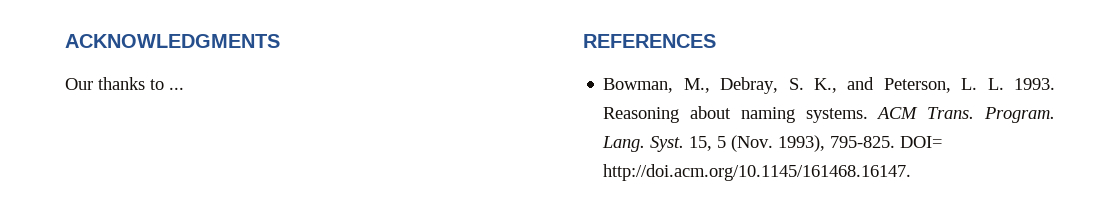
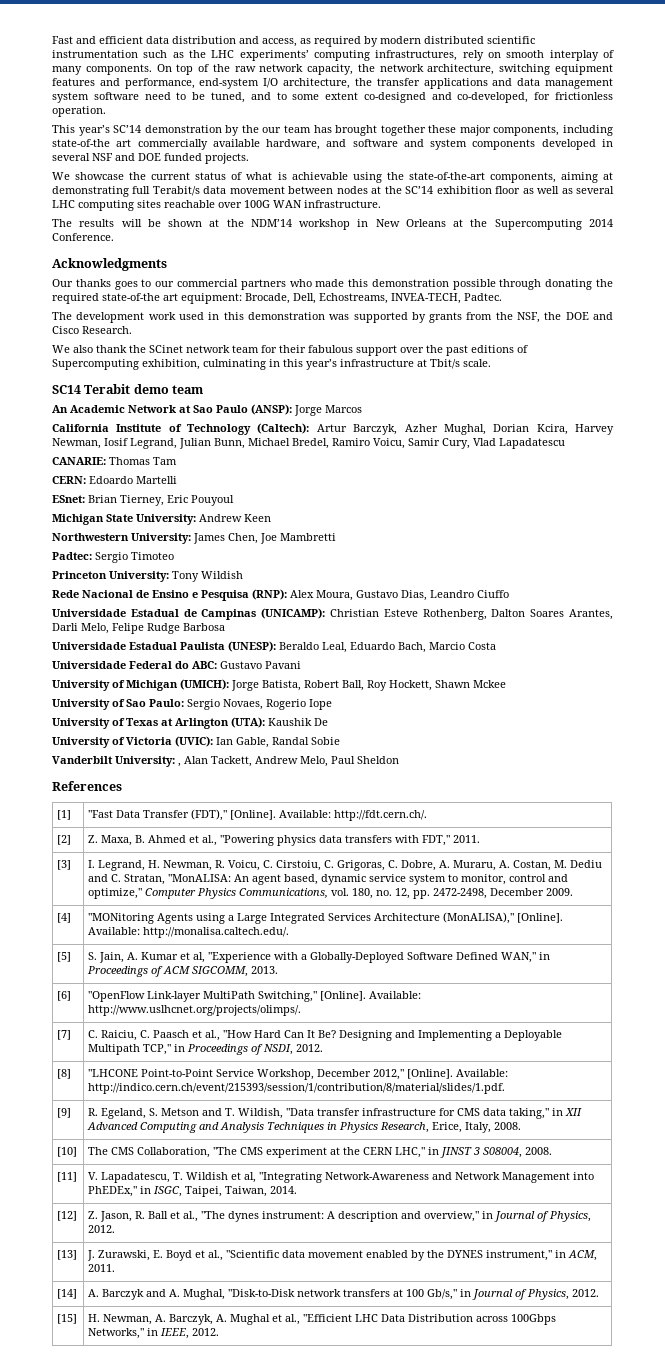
- ACKNOWLEDGMENTS
- Our thanks to ...
- REFERENCES
- Bowman, M., Debray, S. K., and Peterson, L. L. 1993. Reasoning about naming systems. ACM Trans. Program. Lang. Syst. 15, 5 (Nov. 1993), 795-825. DOI= http://doi.acm.org/10.1145/161468.16147.
+ Fast and efficient data distribution and access, as required by modern distributed scientific instrumentation such as the LHC experiments’ computing infrastructures, rely on smooth interplay of many components. On top of the raw network capacity, the network architecture, switching equipment features and performance, end-system I/O architecture, the transfer applications and data management system software need to be tuned, and to some extent co-designed and co-developed, for frictionless operation.
+ This year’s SC’14 demonstration by the our team has brought together these major components, including state-of-the art commercially available hardware, and software and system components developed in several NSF and DOE funded projects.
+ We showcase the current status of what is achievable using the state-of-the-art components, aiming at demonstrating full Terabit/s data movement between nodes at the SC’14 exhibition floor as well as several LHC computing sites reachable over 100G WAN infrastructure.
+ The results will be shown at the NDM’14 workshop in New Orleans at the Supercomputing 2014 Conference.
+ Acknowledgments
+ Our thanks goes to our commercial partners who made this demonstration possible through donating the required state-of-the art equipment: Brocade, Dell, Echostreams, INVEA-TECH, Padtec.
+ The development work used in this demonstration was supported by grants from the NSF, the DOE and Cisco Research.
+ We also thank the SCinet network team for their fabulous support over the past editions of Supercomputing exhibition, culminating in this year’s infrastructure at Tbit/s scale.
+ SC14 Terabit demo team
+ An Academic Network at Sao Paulo (ANSP): Jorge Marcos
+ California Institute of Technology (Caltech): Artur Barczyk, Azher Mughal, Dorian Kcira, Harvey Newman, Iosif Legrand, Julian Bunn, Michael Bredel, Ramiro Voicu, Samir Cury, Vlad Lapadatescu
+ CANARIE: Thomas Tam
+ CERN: Edoardo Martelli
+ ESnet: Brian Tierney, Eric Pouyoul
+ Michigan State University: Andrew Keen
+ Northwestern University: James Chen, Joe Mambretti
+ Padtec: Sergio Timoteo
+ Princeton University: Tony Wildish
+ Rede Nacional de Ensino e Pesquisa (RNP): Alex Moura, Gustavo Dias, Leandro Ciuffo
+ Universidade Estadual de Campinas (UNICAMP): Christian Esteve Rothenberg, Dalton Soares Arantes, Darli Melo, Felipe Rudge Barbosa
+ Universidade Estadual Paulista (UNESP): Beraldo Leal, Eduardo Bach, Marcio Costa
+ Universidade Federal do ABC: Gustavo Pavani
+ University of Michigan (UMICH): Jorge Batista, Robert Ball, Roy Hockett, Shawn Mckee
+ University of Sao Paulo: Sergio Novaes, Rogerio Iope
+ University of Texas at Arlington (UTA): Kaushik De
+ University of Victoria (UVIC): Ian Gable, Randal Sobie
+ Vanderbilt University: , Alan Tackett, Andrew Melo, Paul Sheldon
+ References
+ [1] | "Fast Data Transfer (FDT)," [Online]. Available: http://fdt.cern.ch/.
+ [2] | Z. Maxa, B. Ahmed et al., "Powering physics data transfers with FDT," 2011.
+ [3] | I. Legrand, H. Newman, R. Voicu, C. Cirstoiu, C. Grigoras, C. Dobre, A. Muraru, A. Costan, M. Dediu and C. Stratan, "MonALISA: An agent based, dynamic service system to monitor, control and optimize," Computer Physics Communications, vol. 180, no. 12, pp. 2472-2498, December 2009.
+ [4] | "MONitoring Agents using a Large Integrated Services Architecture (MonALISA)," [Online]. Available: http://monalisa.caltech.edu/.
+ [5] | S. Jain, A. Kumar et al, "Experience with a Globally-Deployed Software Defined WAN," in Proceedings of ACM SIGCOMM, 2013.
+ [6] | "OpenFlow Link-layer MultiPath Switching," [Online]. Available: http://www.uslhcnet.org/projects/olimps/.
+ [7] | C. Raiciu, C. Paasch et al., "How Hard Can It Be? Designing and Implementing a Deployable Multipath TCP," in Proceedings of NSDI, 2012.
+ [8] | "LHCONE Point-to-Point Service Workshop, December 2012," [Online]. Available: http://indico.cern.ch/event/215393/session/1/contribution/8/material/slides/1.pdf.
+ [9] | R. Egeland, S. Metson and T. Wildish, "Data transfer infrastructure for CMS data taking," in XII Advanced Computing and Analysis Techniques in Physics Research, Erice, Italy, 2008.
+ [10] | The CMS Collaboration, "The CMS experiment at the CERN LHC," in JINST 3 S08004, 2008.
+ [11] | V. Lapadatescu, T. Wildish et al, "Integrating Network-Awareness and Network Management into PhEDEx," in ISGC, Taipei, Taiwan, 2014.
+ [12] | Z. Jason, R. Ball et al., "The dynes instrument: A description and overview," in Journal of Physics, 2012.
+ [13] | J. Zurawski, E. Boyd et al., "Scientific data movement enabled by the DYNES instrument," in ACM, 2011.
+ [14] | A. Barczyk and A. Mughal, "Disk-to-Disk network transfers at 100 Gb/s," in Journal of Physics, 2012.
+ [15] | H. Newman, A. Barczyk, A. Mughal et al., "Efficient LHC Data Distribution across 100Gbps Networks," in IEEE, 2012.

